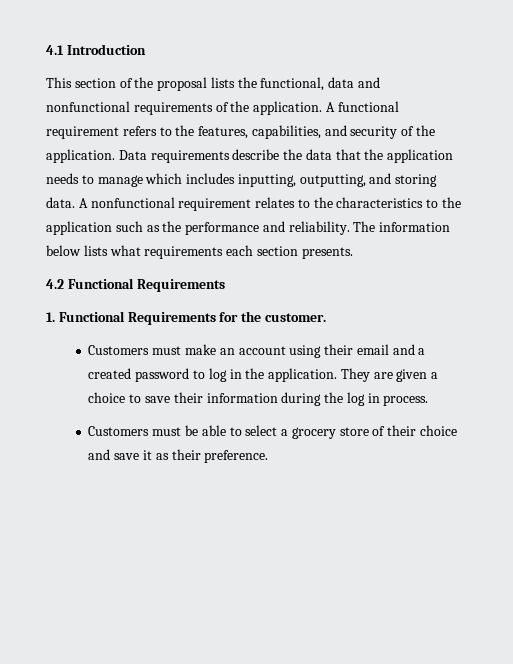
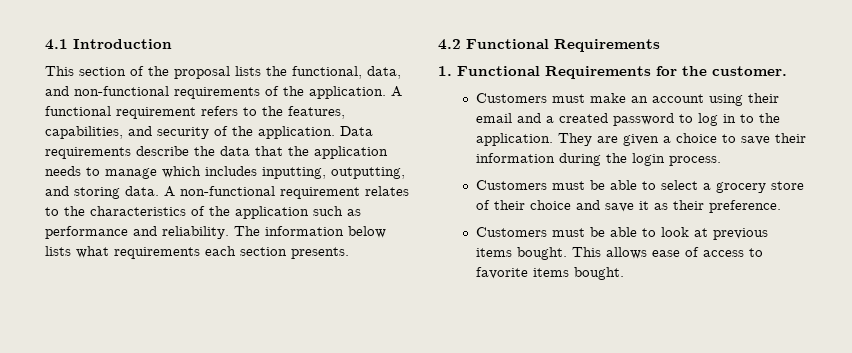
- This section of the proposal lists the functional, data and nonfunctional requirements of the application.
+ This section of the proposal lists the functional, data, and non-functional requirements of the application.
- A nonfunctional requirement relates to the characteristics to the application such as the performance and reliability.
+ A non-functional requirement relates to the characteristics of the application such as performance and reliability.
- Customers must make an account using their email and a created password to log in the application.
+ Customers must make an account using their email and a created password to log in to the application.
- They are given a choice to save their information during the log in process.
+ They are given a choice to save their information during the login process.
+ Customers must be able to look at previous items bought. This allows ease of access to favorite items bought.

